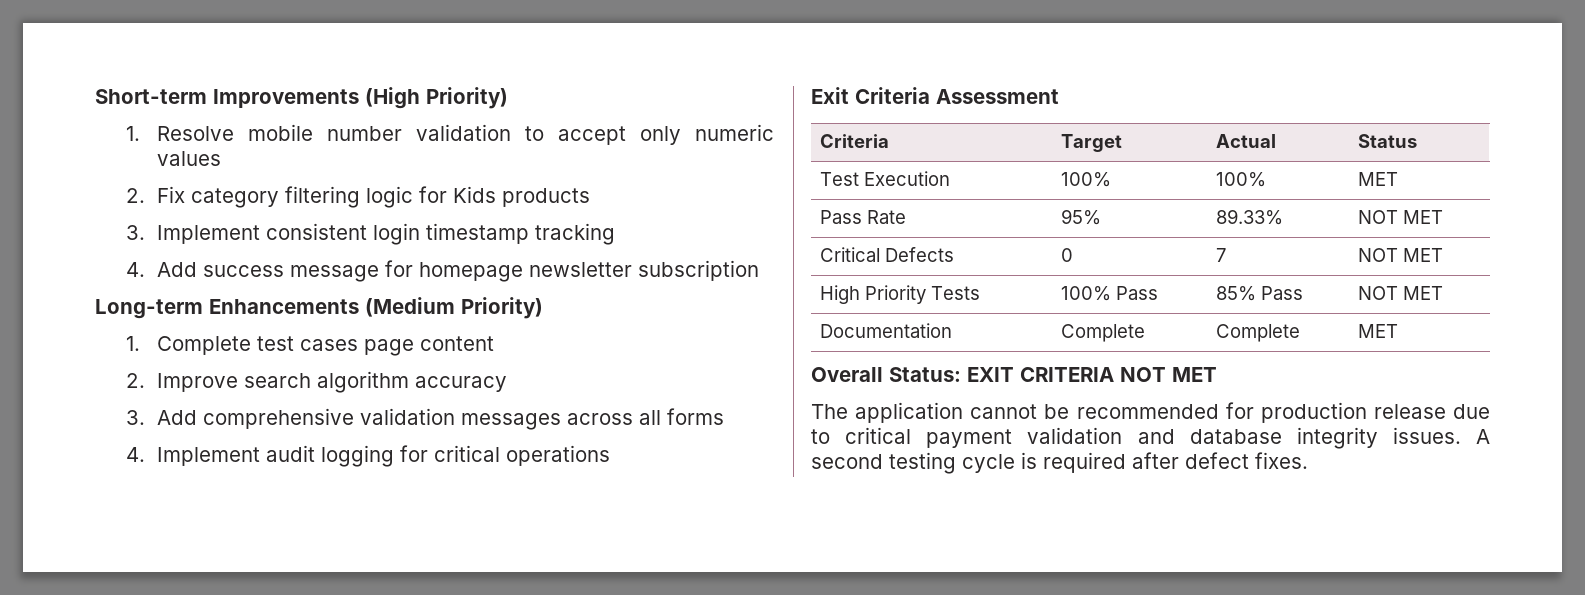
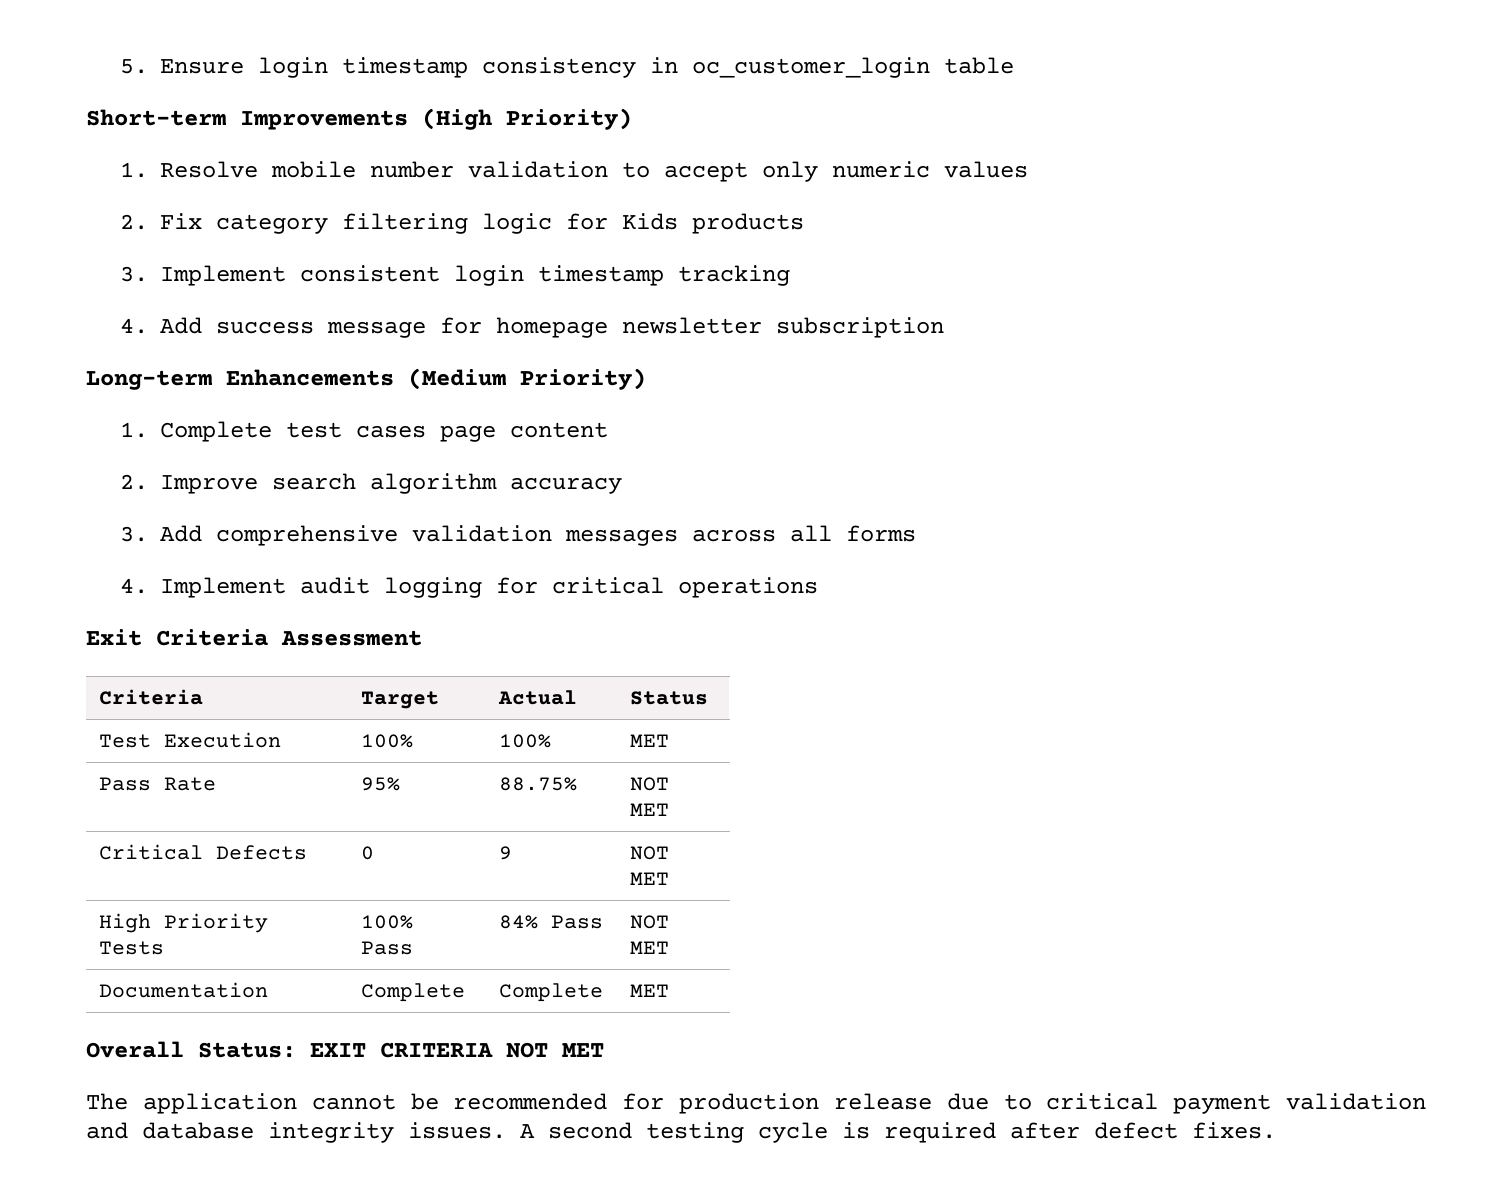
+ 5. Ensure login timestamp consistency in oc_customer_login table
- Pass Rate | 95% | 89.33% | NOT MET
+ Pass Rate | 95% | 88.75% | NOT MET
- Critical Defects | 0 | 7 | NOT MET
+ Critical Defects | 0 | 9 | NOT MET
- High Priority Tests | 100% Pass | 85% Pass | NOT MET
+ High Priority Tests | 100% Pass | 84% Pass | NOT MET

